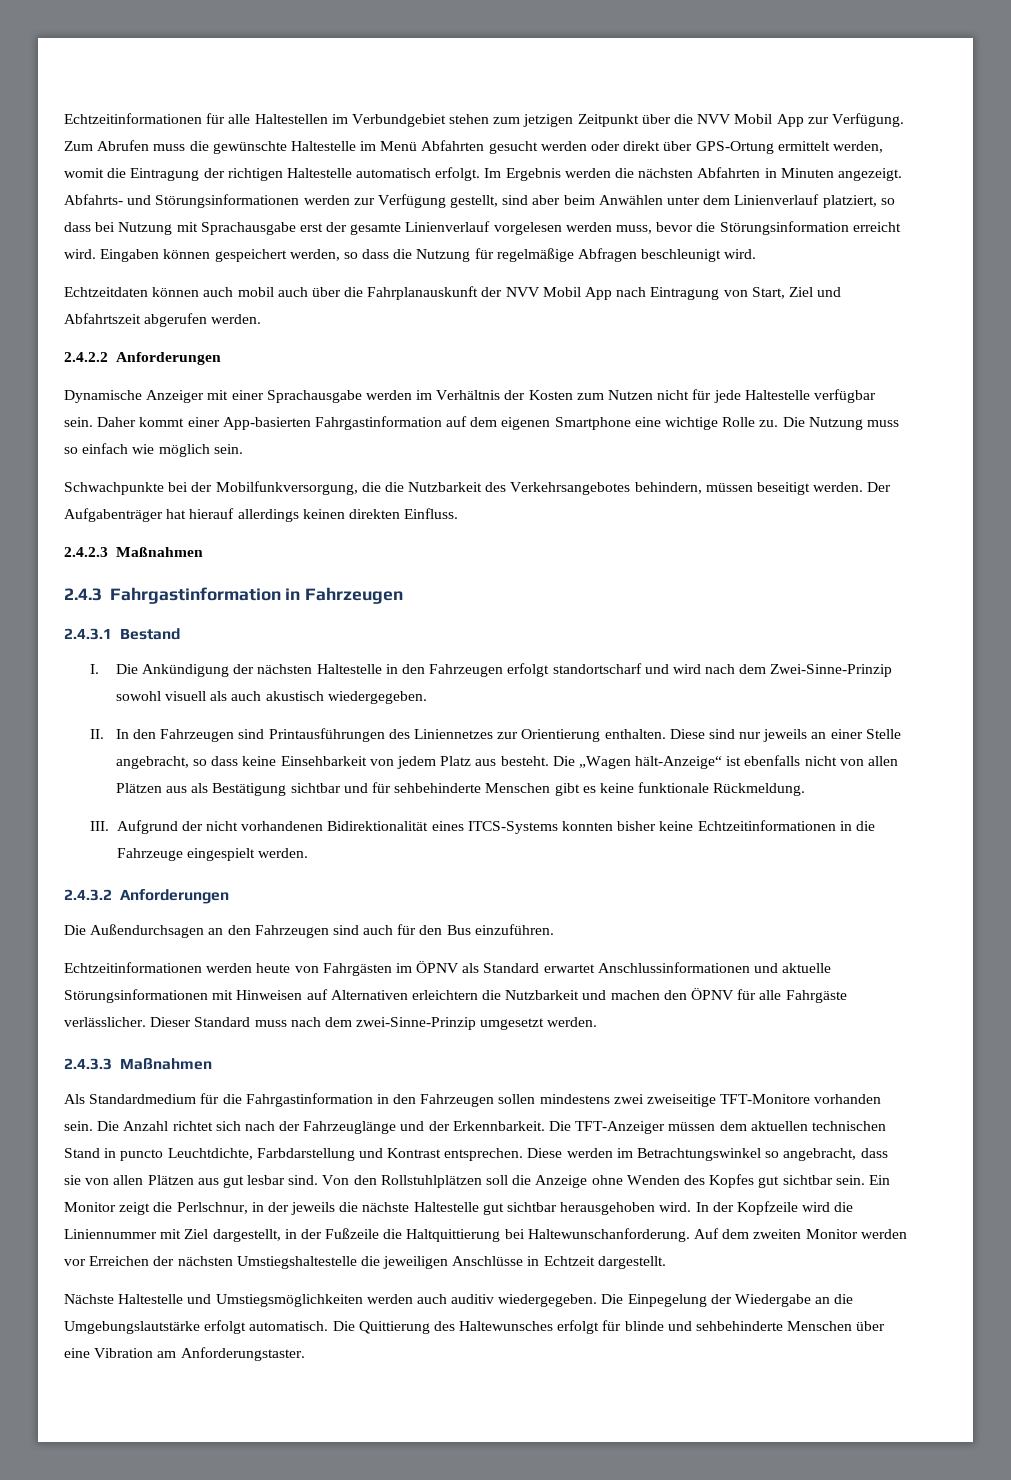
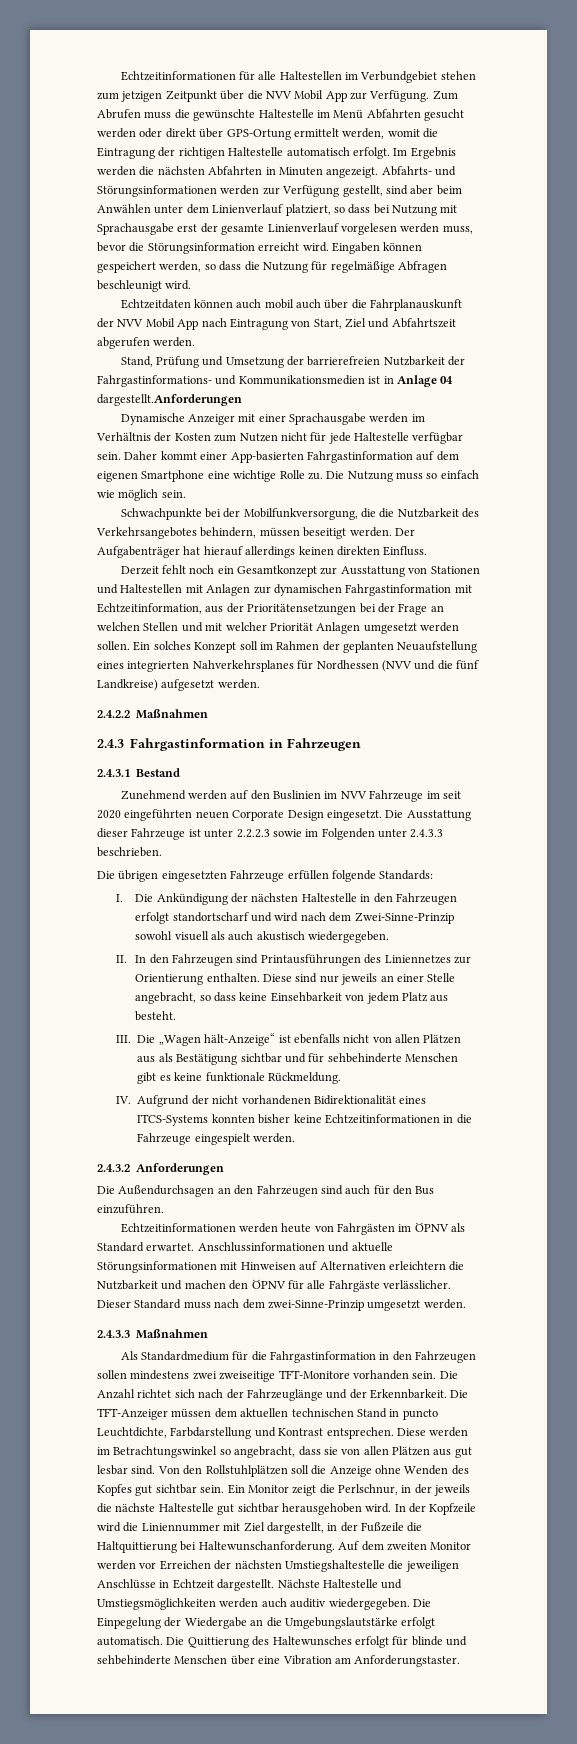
- 2.4.2.2 Anforderungen
+ Stand, Prüfung und Umsetzung der barrierefreien Nutzbarkeit der Fahrgastinformations- und Kommunikationsmedien ist in Anlage 04 dargestellt.Anforderungen
- 2.4.2.3 Maßnahmen
+ Derzeit fehlt noch ein Gesamtkonzept zur Ausstattung von Stationen und Haltestellen mit Anlagen zur dynamischen Fahrgastinformation mit Echtzeitinformation, aus der Prioritätensetzungen bei der Frage an welchen Stellen und mit welcher Priorität Anlagen umgesetzt werden sollen. Ein solches Konzept soll im Rahmen der geplanten Neuaufstellung eines integrierten Nahverkehrsplanes für Nordhessen (NVV und die fünf Landkreise) aufgesetzt werden.
+ 2.4.2.2 Maßnahmen
+ Zunehmend werden auf den Buslinien im NVV Fahrzeuge im seit 2020 eingeführten neuen Corporate Design eingesetzt. Die Ausstattung dieser Fahrzeuge ist unter 2.2.2.3 sowie im Folgenden unter 2.4.3.3 beschrieben.
+ Die übrigen eingesetzten Fahrzeuge erfüllen folgende Standards:
- Diese sind nur jeweils an einer Stelle angebracht, so dass keine Einsehbarkeit von jedem Platz aus besteht. Die „Wagen hält-Anzeige“ ist ebenfalls nicht von allen Plätzen aus als Bestätigung sichtbar und für sehbehinderte Menschen gibt es keine funktionale Rückmeldung.
+ Diese sind nur jeweils an einer Stelle angebracht, so dass keine Einsehbarkeit von jedem Platz aus besteht.
+ III. Die „Wagen hält-Anzeige“ ist ebenfalls nicht von allen Plätzen aus als Bestätigung sichtbar und für sehbehinderte Menschen gibt es keine funktionale Rückmeldung.
- III. Aufgrund der nicht vorhandenen Bidirektionalität eines ITCS-Systems konnten bisher keine Echtzeitinformationen in die Fahrzeuge eingespielt werden.
+ IV. Aufgrund der nicht vorhandenen Bidirektionalität eines ITCS-Systems konnten bisher keine Echtzeitinformationen in die Fahrzeuge eingespielt werden.
- Echtzeitinformationen werden heute von Fahrgästen im ÖPNV als Standard erwartet Anschlussinformationen und aktuelle Störungsinformationen mit Hinweisen auf Alternativen erleichtern die Nutzbarkeit und machen den ÖPNV für alle Fahrgäste verlässlicher.
+ Echtzeitinformationen werden heute von Fahrgästen im ÖPNV als Standard erwartet. Anschlussinformationen und aktuelle Störungsinformationen mit Hinweisen auf Alternativen erleichtern die Nutzbarkeit und machen den ÖPNV für alle Fahrgäste verlässlicher.
- Auf dem zweiten Monitor werden vor Erreichen der nächsten Umstiegshaltestelle die jeweiligen Anschlüsse in Echtzeit dargestellt.
- Nächste Haltestelle und Umstiegsmöglichkeiten werden auch auditiv wiedergegeben.
+ Auf dem zweiten Monitor werden vor Erreichen der nächsten Umstiegshaltestelle die jeweiligen Anschlüsse in Echtzeit dargestellt. Nächste Haltestelle und Umstiegsmöglichkeiten werden auch auditiv wiedergegeben.

